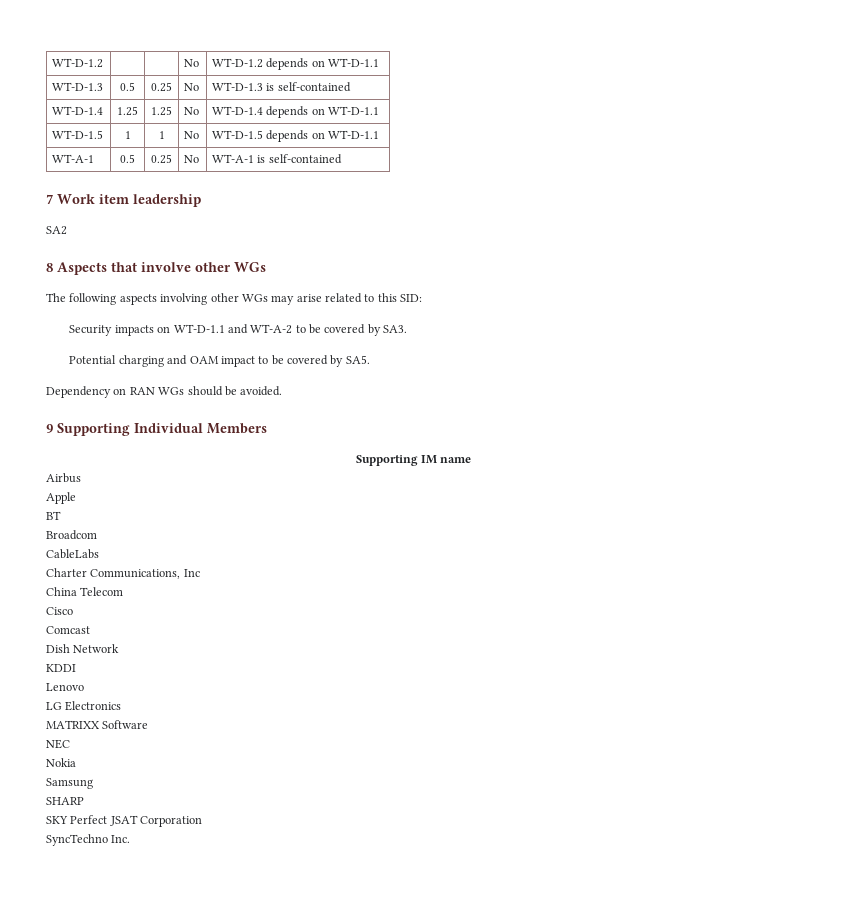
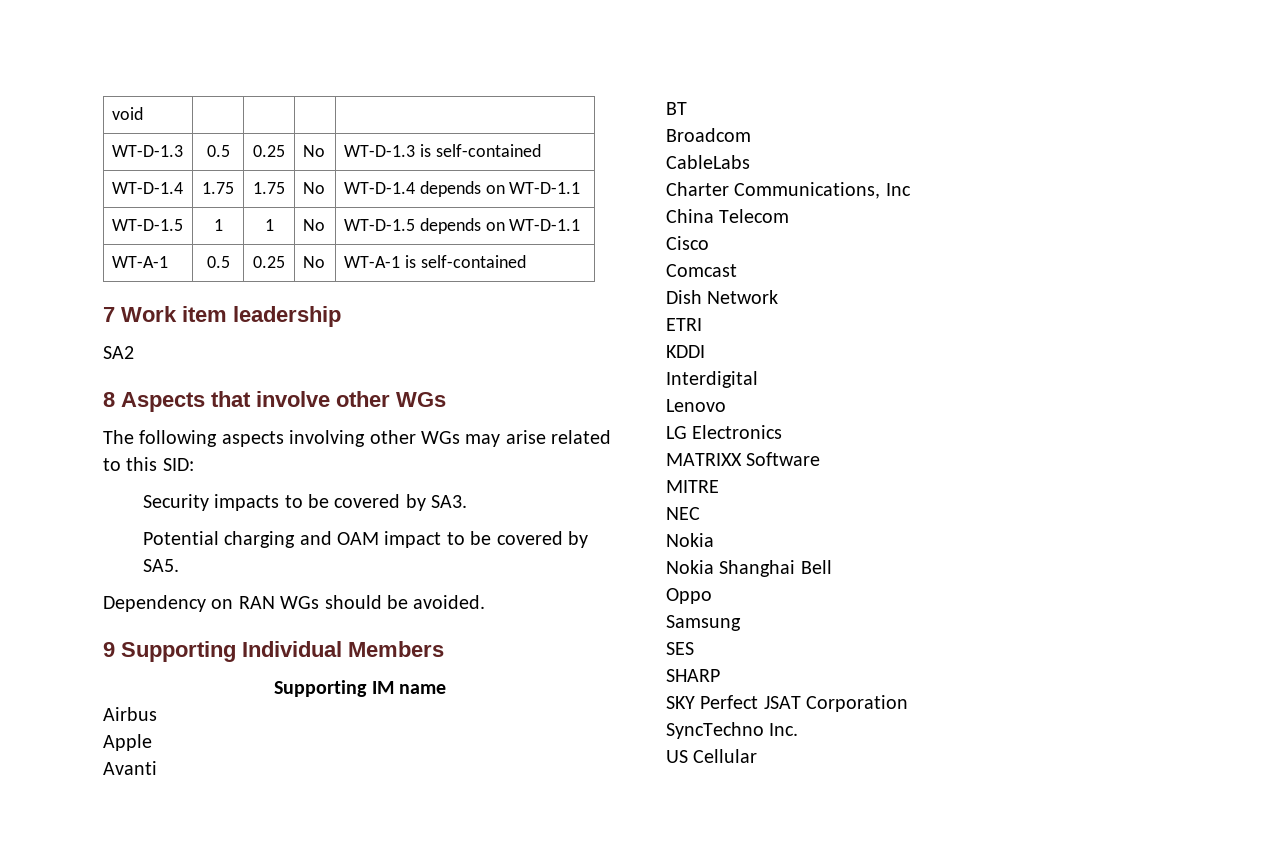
- WT-D-1.2 | | | No | WT-D-1.2 depends on WT-D-1.1
+ void | | | |
- WT-D-1.4 | 1.25 | 1.25 | No | WT-D-1.4 depends on WT-D-1.1
+ WT-D-1.4 | 1.75 | 1.75 | No | WT-D-1.4 depends on WT-D-1.1
- Security impacts on WT-D-1.1 and WT-A-2 to be covered by SA3.
+ Security impacts to be covered by SA3.
+ Avanti
+ ETRI
+ Interdigital
+ MITRE
+ Nokia Shanghai Bell
+ Oppo
+ SES
+ US Cellular

